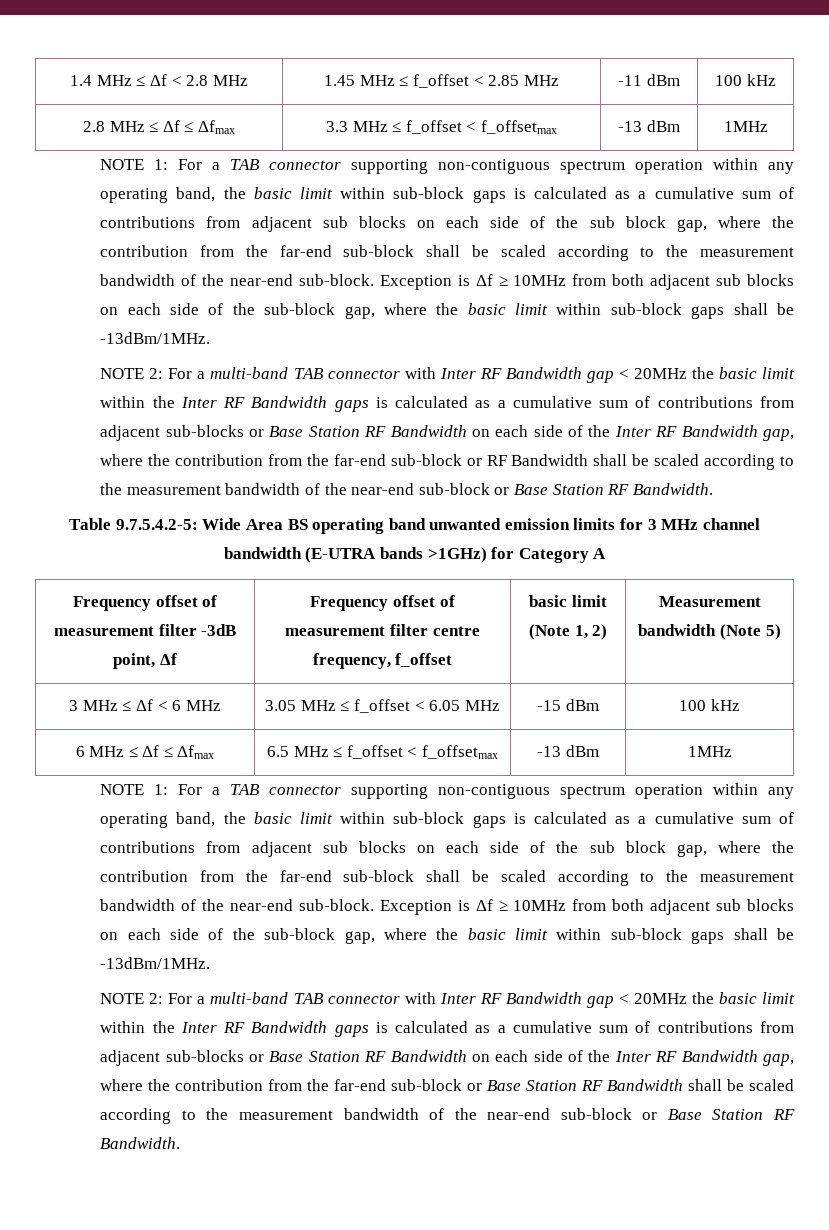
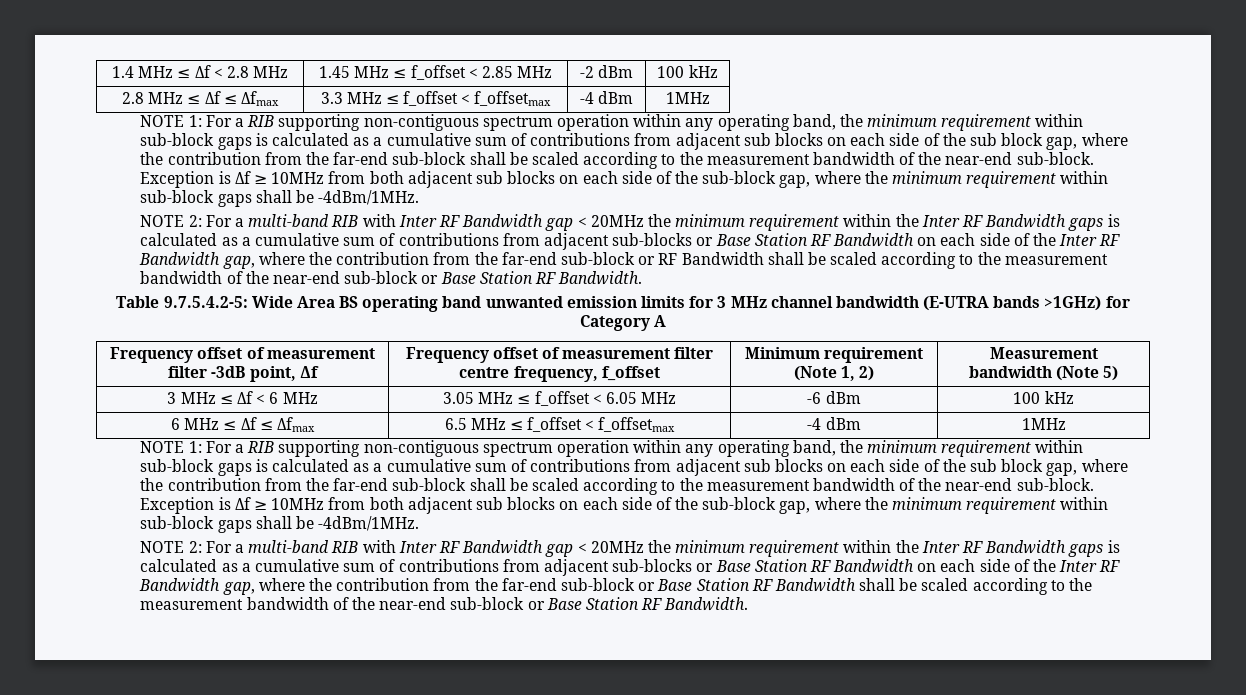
- 1.4 MHz ≤ Δf < 2.8 MHz | 1.45 MHz ≤ f_offset < 2.85 MHz | -11 dBm | 100 kHz
+ 1.4 MHz ≤ Δf < 2.8 MHz | 1.45 MHz ≤ f_offset < 2.85 MHz | -2 dBm | 100 kHz
- 2.8 MHz ≤ Δf ≤ Δfmax | 3.3 MHz ≤ f_offset < f_offsetmax | -13 dBm | 1MHz
- NOTE 1: For a TAB connector supporting non-contiguous spectrum operation within any operating band, the basic limit within sub-block gaps is calculated as a cumulative sum of contributions from adjacent sub blocks on each side of the sub block gap, where the contribution from the far-end sub-block shall be scaled according to the measurement bandwidth of the near-end sub-block. Exception is Δf ≥ 10MHz from both adjacent sub blocks on each side of the sub-block gap, where the basic limit within sub-block gaps shall be -13dBm/1MHz.
- NOTE 2: For a multi-band TAB connector with Inter RF Bandwidth gap < 20MHz the basic limit within the Inter RF Bandwidth gaps is calculated as a cumulative sum of contributions from adjacent sub-blocks or Base Station RF Bandwidth on each side of the Inter RF Bandwidth gap, where the contribution from the far-end sub-block or RF Bandwidth shall be scaled according to the measurement bandwidth of the near-end sub-block or Base Station RF Bandwidth.
+ 2.8 MHz ≤ Δf ≤ Δfmax | 3.3 MHz ≤ f_offset < f_offsetmax | -4 dBm | 1MHz
+ NOTE 1: For a RIB supporting non-contiguous spectrum operation within any operating band, the minimum requirement within sub-block gaps is calculated as a cumulative sum of contributions from adjacent sub blocks on each side of the sub block gap, where the contribution from the far-end sub-block shall be scaled according to the measurement bandwidth of the near-end sub-block. Exception is Δf ≥ 10MHz from both adjacent sub blocks on each side of the sub-block gap, where the minimum requirement within sub-block gaps shall be -4dBm/1MHz.
+ NOTE 2: For a multi-band RIB with Inter RF Bandwidth gap < 20MHz the minimum requirement within the Inter RF Bandwidth gaps is calculated as a cumulative sum of contributions from adjacent sub-blocks or Base Station RF Bandwidth on each side of the Inter RF Bandwidth gap, where the contribution from the far-end sub-block or RF Bandwidth shall be scaled according to the measurement bandwidth of the near-end sub-block or Base Station RF Bandwidth.
- Frequency offset of measurement filter -3dB point, Δf | Frequency offset of measurement filter centre frequency, f_offset | basic limit (Note 1, 2) | Measurement bandwidth (Note 5)
+ Frequency offset of measurement filter -3dB point, Δf | Frequency offset of measurement filter centre frequency, f_offset | Minimum requirement (Note 1, 2) | Measurement bandwidth (Note 5)
- 3 MHz ≤ Δf < 6 MHz | 3.05 MHz ≤ f_offset < 6.05 MHz | -15 dBm | 100 kHz
+ 3 MHz ≤ Δf < 6 MHz | 3.05 MHz ≤ f_offset < 6.05 MHz | -6 dBm | 100 kHz
- 6 MHz ≤ Δf ≤ Δfmax | 6.5 MHz ≤ f_offset < f_offsetmax | -13 dBm | 1MHz
- NOTE 1: For a TAB connector supporting non-contiguous spectrum operation within any operating band, the basic limit within sub-block gaps is calculated as a cumulative sum of contributions from adjacent sub blocks on each side of the sub block gap, where the contribution from the far-end sub-block shall be scaled according to the measurement bandwidth of the near-end sub-block. Exception is Δf ≥ 10MHz from both adjacent sub blocks on each side of the sub-block gap, where the basic limit within sub-block gaps shall be -13dBm/1MHz.
- NOTE 2: For a multi-band TAB connector with Inter RF Bandwidth gap < 20MHz the basic limit within the Inter RF Bandwidth gaps is calculated as a cumulative sum of contributions from adjacent sub-blocks or Base Station RF Bandwidth on each side of the Inter RF Bandwidth gap, where the contribution from the far-end sub-block or Base Station RF Bandwidth shall be scaled according to the measurement bandwidth of the near-end sub-block or Base Station RF Bandwidth.
+ 6 MHz ≤ Δf ≤ Δfmax | 6.5 MHz ≤ f_offset < f_offsetmax | -4 dBm | 1MHz
+ NOTE 1: For a RIB supporting non-contiguous spectrum operation within any operating band, the minimum requirement within sub-block gaps is calculated as a cumulative sum of contributions from adjacent sub blocks on each side of the sub block gap, where the contribution from the far-end sub-block shall be scaled according to the measurement bandwidth of the near-end sub-block. Exception is Δf ≥ 10MHz from both adjacent sub blocks on each side of the sub-block gap, where the minimum requirement within sub-block gaps shall be -4dBm/1MHz.
+ NOTE 2: For a multi-band RIB with Inter RF Bandwidth gap < 20MHz the minimum requirement within the Inter RF Bandwidth gaps is calculated as a cumulative sum of contributions from adjacent sub-blocks or Base Station RF Bandwidth on each side of the Inter RF Bandwidth gap, where the contribution from the far-end sub-block or Base Station RF Bandwidth shall be scaled according to the measurement bandwidth of the near-end sub-block or Base Station RF Bandwidth.

